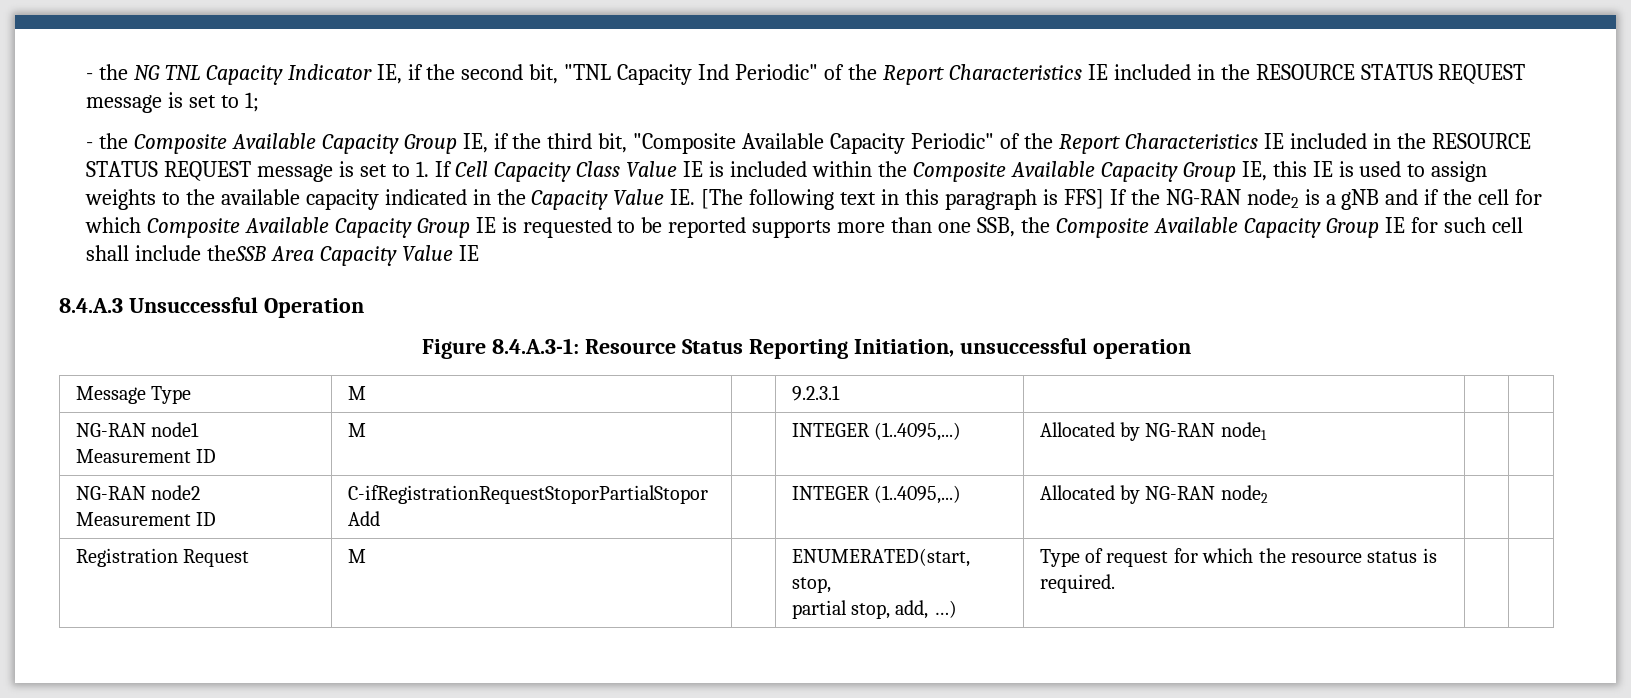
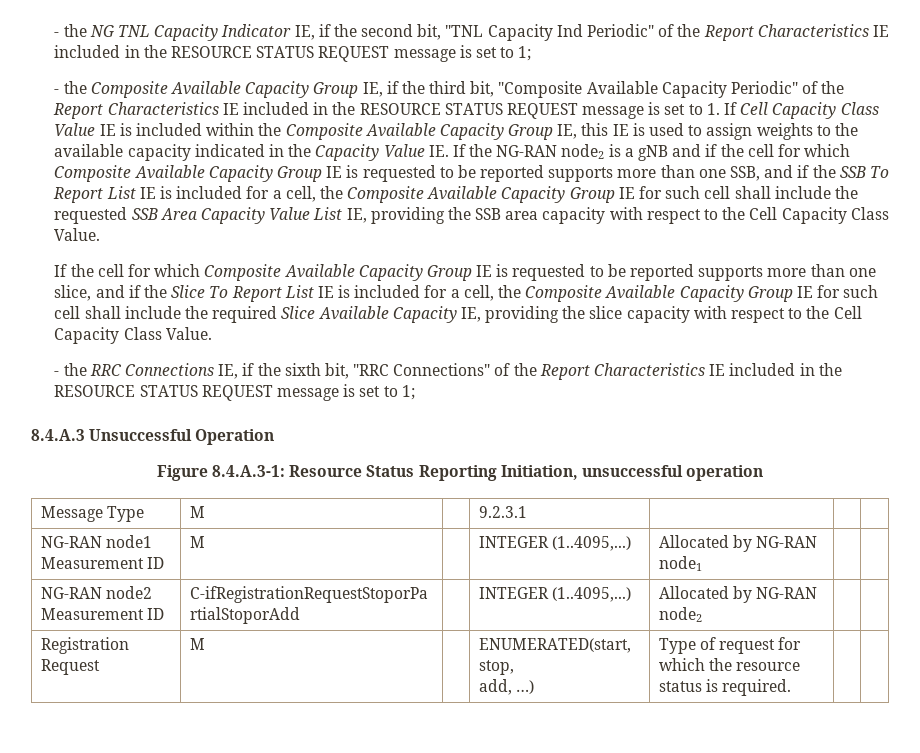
- - the Composite Available Capacity Group IE, if the third bit, "Composite Available Capacity Periodic" of the Report Characteristics IE included in the RESOURCE STATUS REQUEST message is set to 1. If Cell Capacity Class Value IE is included within the Composite Available Capacity Group IE, this IE is used to assign weights to the available capacity indicated in the Capacity Value IE. [The following text in this paragraph is FFS] If the NG-RAN node2 is a gNB and if the cell for which Composite Available Capacity Group IE is requested to be reported supports more than one SSB, the Composite Available Capacity Group IE for such cell shall include theSSB Area Capacity Value IE
+ - the Composite Available Capacity Group IE, if the third bit, "Composite Available Capacity Periodic" of the Report Characteristics IE included in the RESOURCE STATUS REQUEST message is set to 1. If Cell Capacity Class Value IE is included within the Composite Available Capacity Group IE, this IE is used to assign weights to the available capacity indicated in the Capacity Value IE. If the NG-RAN node2 is a gNB and if the cell for which Composite Available Capacity Group IE is requested to be reported supports more than one SSB, and if the SSB To Report List IE is included for a cell, the Composite Available Capacity Group IE for such cell shall include the requested SSB Area Capacity Value List IE, providing the SSB area capacity with respect to the Cell Capacity Class Value.
+ If the cell for which Composite Available Capacity Group IE is requested to be reported supports more than one slice, and if the Slice To Report List IE is included for a cell, the Composite Available Capacity Group IE for such cell shall include the required Slice Available Capacity IE, providing the slice capacity with respect to the Cell Capacity Class Value.
+ - the RRC Connections IE, if the sixth bit, "RRC Connections" of the Report Characteristics IE included in the RESOURCE STATUS REQUEST message is set to 1;
  Registration Request | M | | ENUMERATED(start, stop,
- partial stop, add, …) | Type of request for which the resource status is required. | |
+ add, …) | Type of request for which the resource status is required. | |

